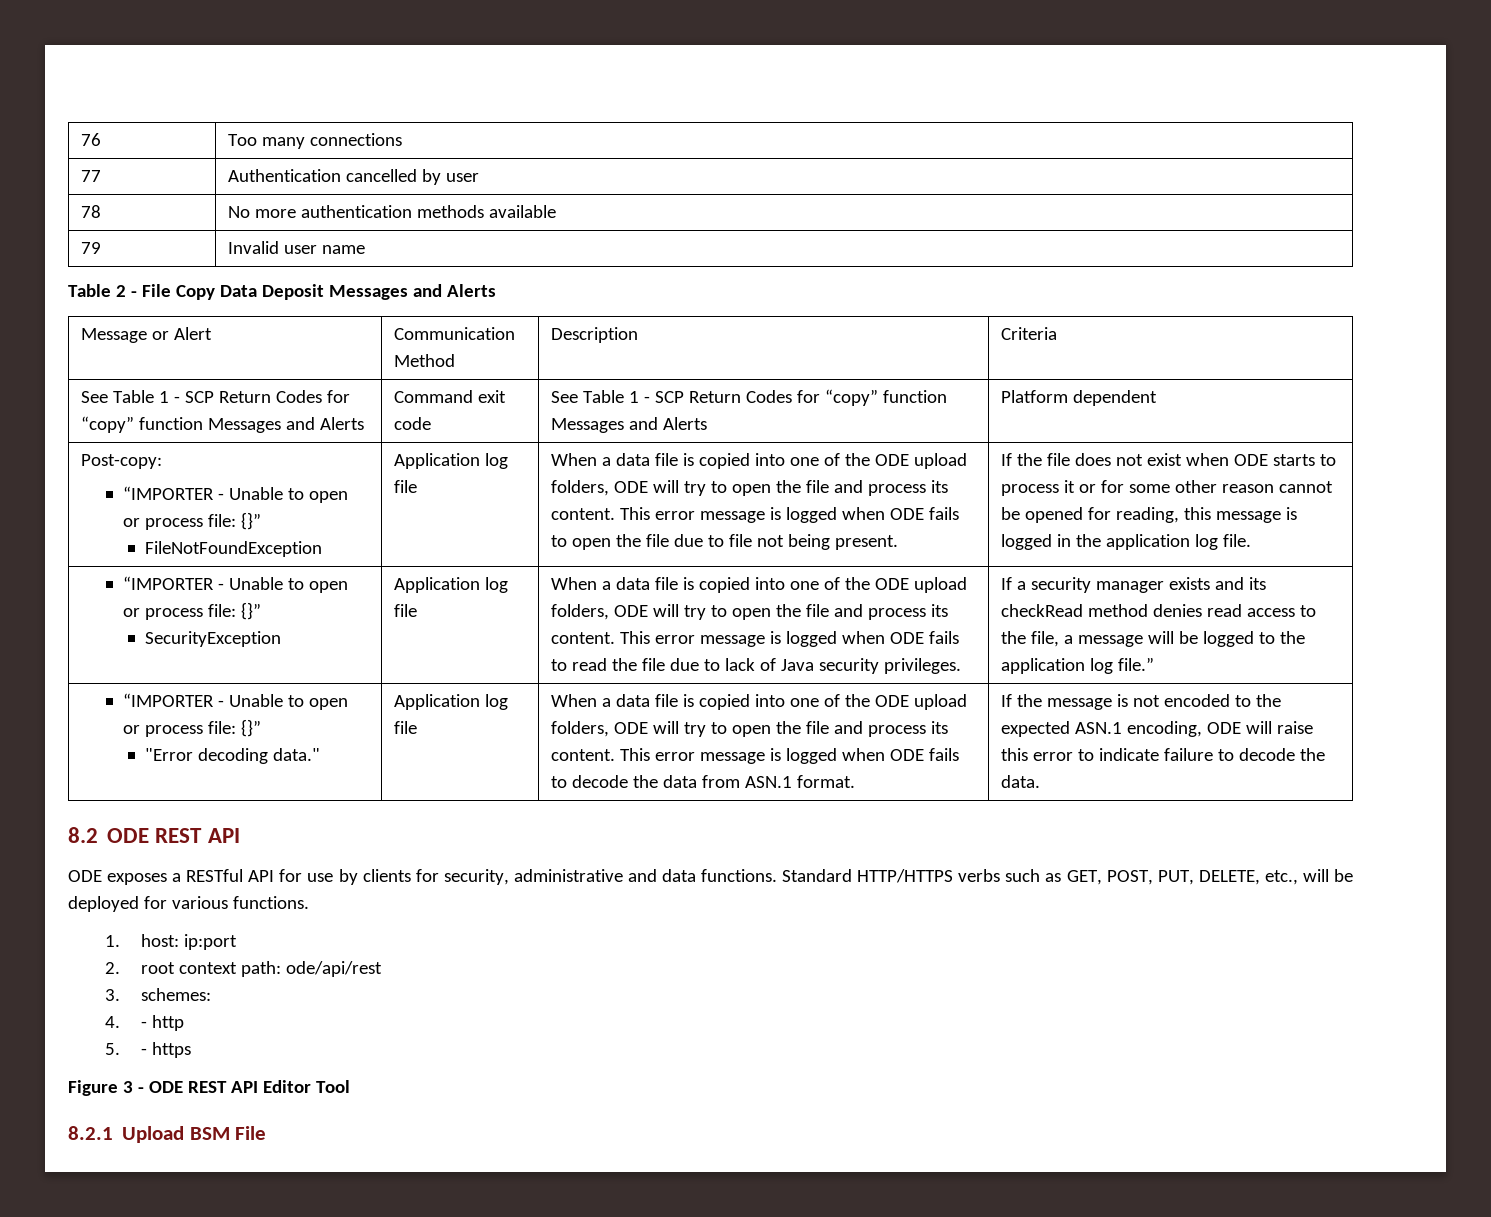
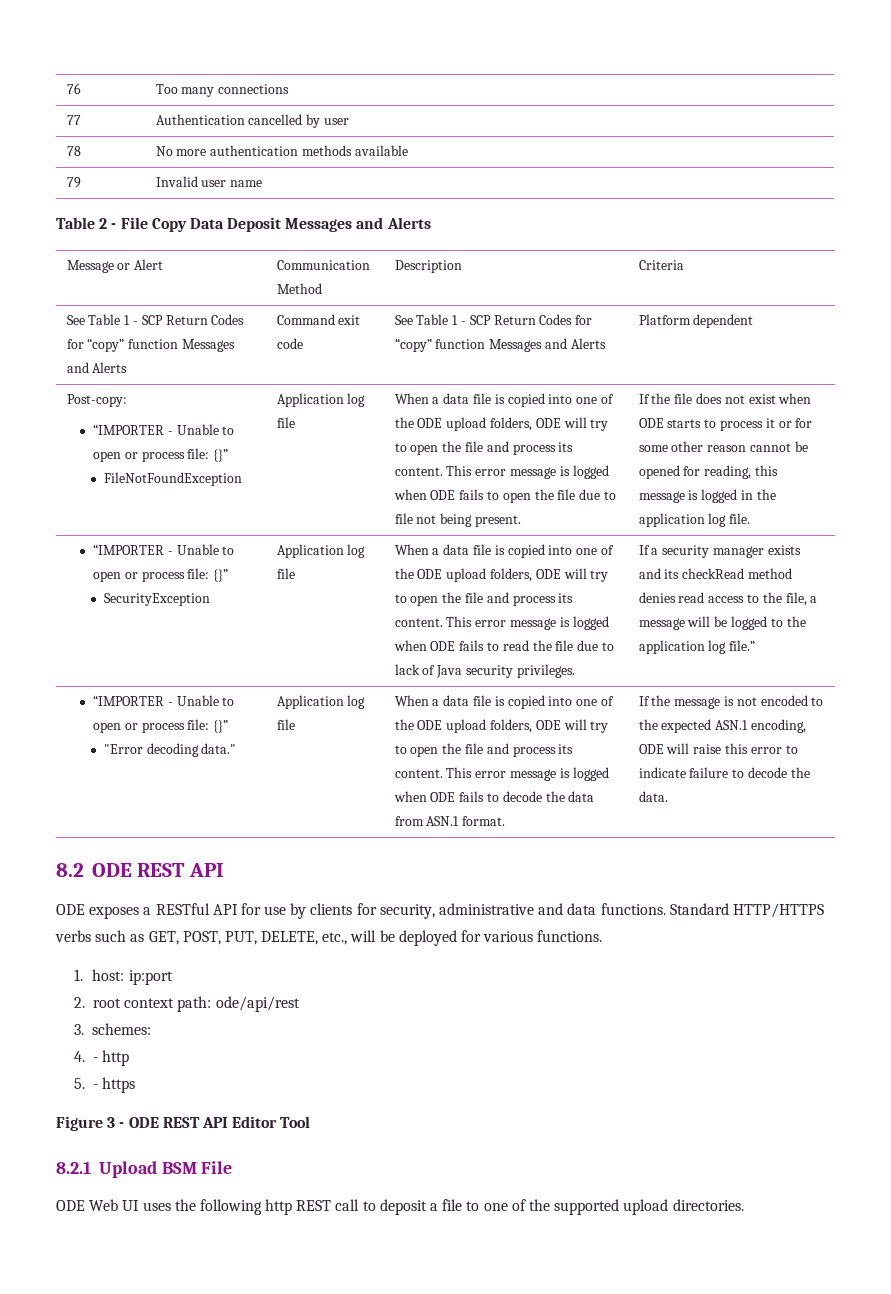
+ ODE Web UI uses the following http REST call to deposit a file to one of the supported upload directories.

